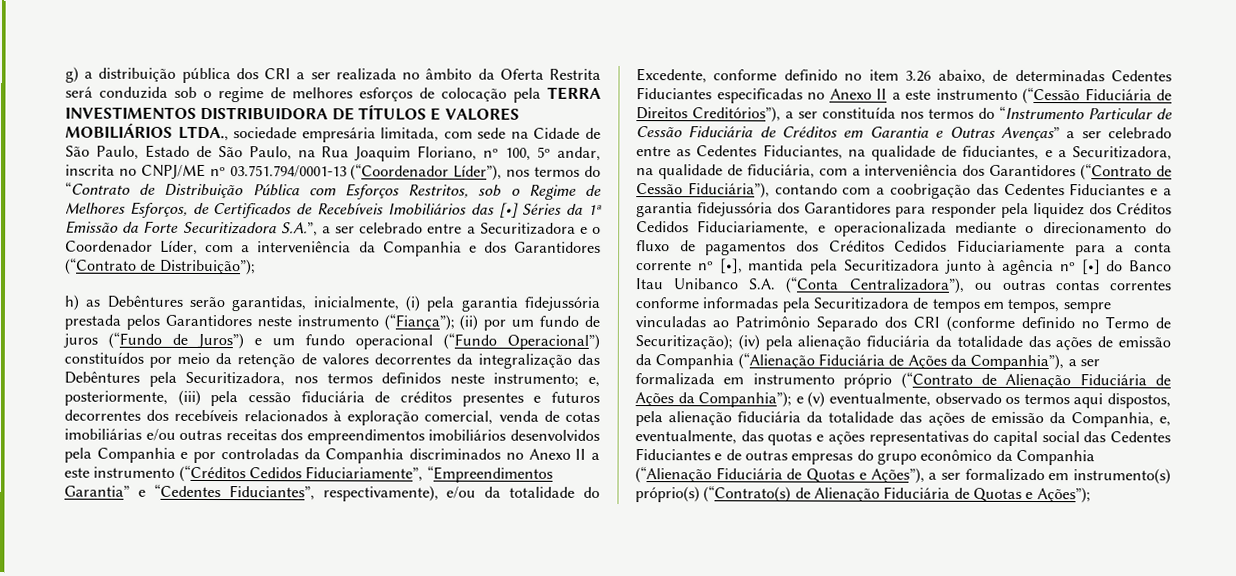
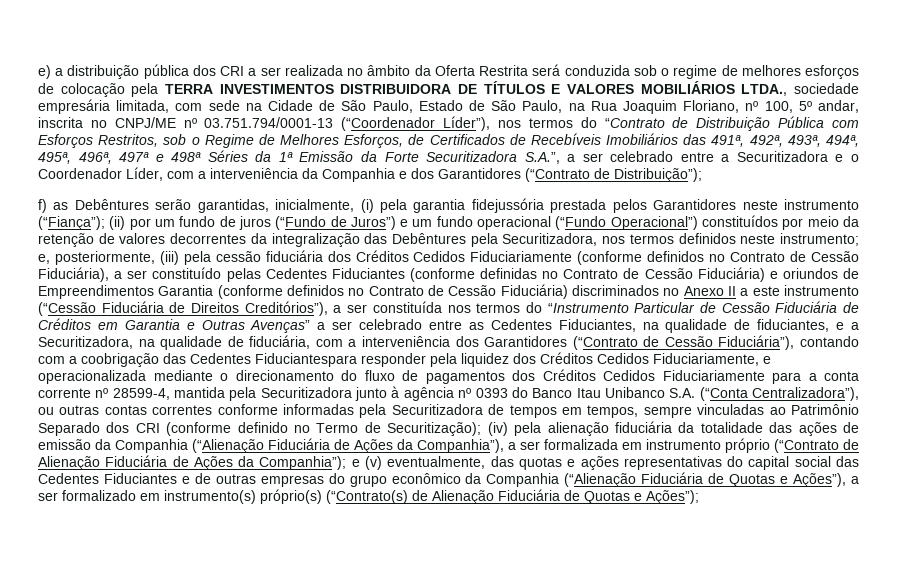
- g) a distribuição pública dos CRI a ser realizada no âmbito da Oferta Restrita será conduzida sob o regime de melhores esforços de colocação pela TERRA INVESTIMENTOS DISTRIBUIDORA DE TÍTULOS E VALORES MOBILIÁRIOS LTDA., sociedade empresária limitada, com sede na Cidade de São Paulo, Estado de São Paulo, na Rua Joaquim Floriano, nº 100, 5º andar, inscrita no CNPJ/ME nº 03.751.794/0001-13 (“Coordenador Líder”), nos termos do “Contrato de Distribuição Pública com Esforços Restritos, sob o Regime de Melhores Esforços, de Certificados de Recebíveis Imobiliários das [•] Séries da 1ª Emissão da Forte Securitizadora S.A.”, a ser celebrado entre a Securitizadora e o Coordenador Líder, com a interveniência da Companhia e dos Garantidores (“Contrato de Distribuição”);
+ e) a distribuição pública dos CRI a ser realizada no âmbito da Oferta Restrita será conduzida sob o regime de melhores esforços de colocação pela TERRA INVESTIMENTOS DISTRIBUIDORA DE TÍTULOS E VALORES MOBILIÁRIOS LTDA., sociedade empresária limitada, com sede na Cidade de São Paulo, Estado de São Paulo, na Rua Joaquim Floriano, nº 100, 5º andar, inscrita no CNPJ/ME nº 03.751.794/0001-13 (“Coordenador Líder”), nos termos do “Contrato de Distribuição Pública com Esforços Restritos, sob o Regime de Melhores Esforços, de Certificados de Recebíveis Imobiliários das 491ª, 492ª, 493ª, 494ª, 495ª, 496ª, 497ª e 498ª Séries da 1ª Emissão da Forte Securitizadora S.A.”, a ser celebrado entre a Securitizadora e o Coordenador Líder, com a interveniência da Companhia e dos Garantidores (“Contrato de Distribuição”);
- h) as Debêntures serão garantidas, inicialmente, (i) pela garantia fidejussória prestada pelos Garantidores neste instrumento (“Fiança”);
+ f) as Debêntures serão garantidas, inicialmente, (i) pela garantia fidejussória prestada pelos Garantidores neste instrumento (“Fiança”);
- e, posteriormente, (iii) pela cessão fiduciária de créditos presentes e futuros decorrentes dos recebíveis relacionados à exploração comercial, venda de cotas imobiliárias e/ou outras receitas dos empreendimentos imobiliários desenvolvidos pela Companhia e por controladas da Companhia discriminados no Anexo II a este instrumento (“Créditos Cedidos Fiduciariamente”, “Empreendimentos Garantia” e “Cedentes Fiduciantes”, respectivamente), e/ou da totalidade do Excedente, conforme definido no item 3.26 abaixo, de determinadas Cedentes Fiduciantes especificadas no Anexo II a este instrumento (“Cessão Fiduciária de Direitos Creditórios”), a ser constituída nos termos do “Instrumento Particular de Cessão Fiduciária de Créditos em Garantia e Outras Avenças” a ser celebrado entre as Cedentes Fiduciantes, na qualidade de fiduciantes, e a Securitizadora, na qualidade de fiduciária, com a interveniência dos Garantidores (“Contrato de Cessão Fiduciária”), contando com a coobrigação das Cedentes Fiduciantes e a garantia fidejussória dos Garantidores para responder pela liquidez dos Créditos Cedidos Fiduciariamente, e operacionalizada mediante o direcionamento do fluxo de pagamentos dos Créditos Cedidos Fiduciariamente para a conta corrente nº [•], mantida pela Securitizadora junto à agência nº [•] do Banco Itau Unibanco S.A. (“Conta Centralizadora”), ou outras contas correntes conforme informadas pela Securitizadora de tempos em tempos, sempre vinculadas ao Patrimônio Separado dos CRI (conforme definido no Termo de Securitização);
+ e, posteriormente, (iii) pela cessão fiduciária dos Créditos Cedidos Fiduciariamente (conforme definidos no Contrato de Cessão Fiduciária), a ser constituído pelas Cedentes Fiduciantes (conforme definidas no Contrato de Cessão Fiduciária) e oriundos de Empreendimentos Garantia (conforme definidos no Contrato de Cessão Fiduciária) discriminados no Anexo II a este instrumento (“Cessão Fiduciária de Direitos Creditórios”), a ser constituída nos termos do “Instrumento Particular de Cessão Fiduciária de Créditos em Garantia e Outras Avenças” a ser celebrado entre as Cedentes Fiduciantes, na qualidade de fiduciantes, e a Securitizadora, na qualidade de fiduciária, com a interveniência dos Garantidores (“Contrato de Cessão Fiduciária”), contando com a coobrigação das Cedentes Fiduciantespara responder pela liquidez dos Créditos Cedidos Fiduciariamente, e operacionalizada mediante o direcionamento do fluxo de pagamentos dos Créditos Cedidos Fiduciariamente para a conta corrente nº 28599-4, mantida pela Securitizadora junto à agência nº 0393 do Banco Itau Unibanco S.A. (“Conta Centralizadora”), ou outras contas correntes conforme informadas pela Securitizadora de tempos em tempos, sempre vinculadas ao Patrimônio Separado dos CRI (conforme definido no Termo de Securitização);
- e (v) eventualmente, observado os termos aqui dispostos, pela alienação fiduciária da totalidade das ações de emissão da Companhia, e, eventualmente, das quotas e ações representativas do capital social das Cedentes Fiduciantes e de outras empresas do grupo econômico da Companhia (“Alienação Fiduciária de Quotas e Ações”), a ser formalizado em instrumento(s) próprio(s) (“Contrato(s) de Alienação Fiduciária de Quotas e Ações”);
+ e (v) eventualmente, das quotas e ações representativas do capital social das Cedentes Fiduciantes e de outras empresas do grupo econômico da Companhia (“Alienação Fiduciária de Quotas e Ações”), a ser formalizado em instrumento(s) próprio(s) (“Contrato(s) de Alienação Fiduciária de Quotas e Ações”);

